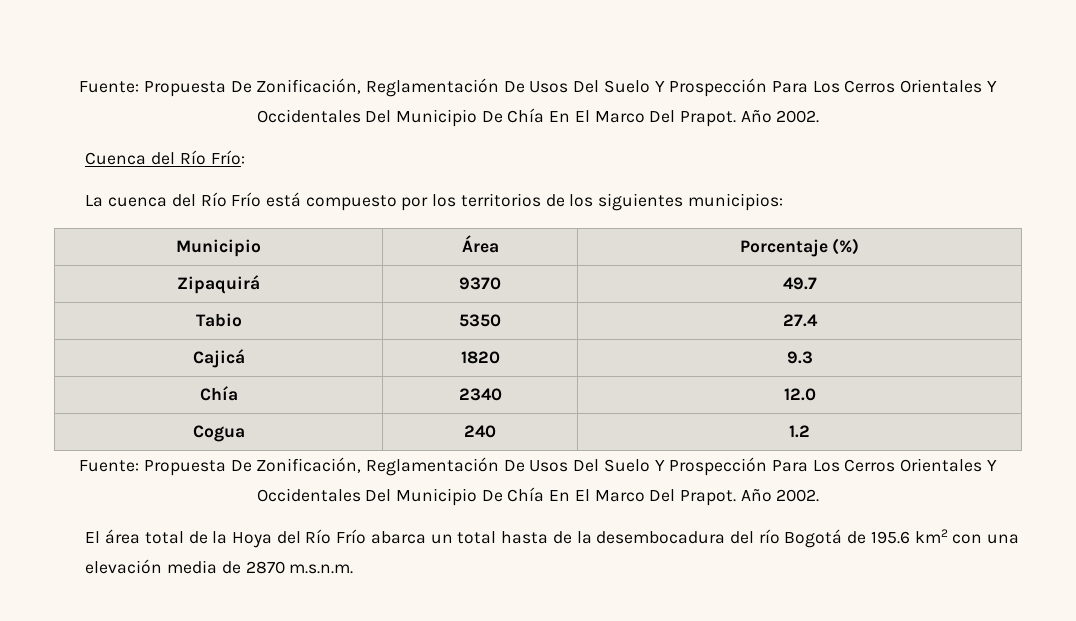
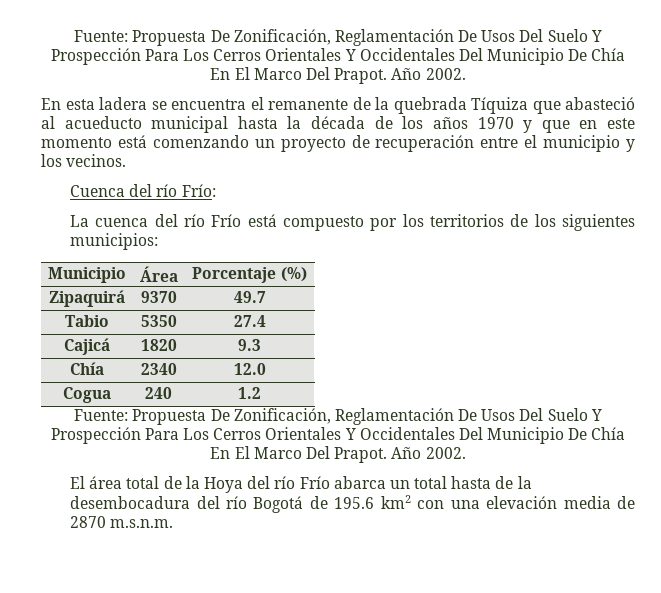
+ En esta ladera se encuentra el remanente de la quebrada Tíquiza que abasteció al acueducto municipal hasta la década de los años 1970 y que en este momento está comenzando un proyecto de recuperación entre el municipio y los vecinos.
- Cuenca del Río Frío:
+ Cuenca del río Frío:
- La cuenca del Río Frío está compuesto por los territorios de los siguientes municipios:
+ La cuenca del río Frío está compuesto por los territorios de los siguientes municipios:
- El área total de la Hoya del Río Frío abarca un total hasta de la desembocadura del río Bogotá de 195.6 km2 con una elevación media de 2870 m.s.n.m.
+ El área total de la Hoya del río Frío abarca un total hasta de la desembocadura del río Bogotá de 195.6 km2 con una elevación media de 2870 m.s.n.m.

